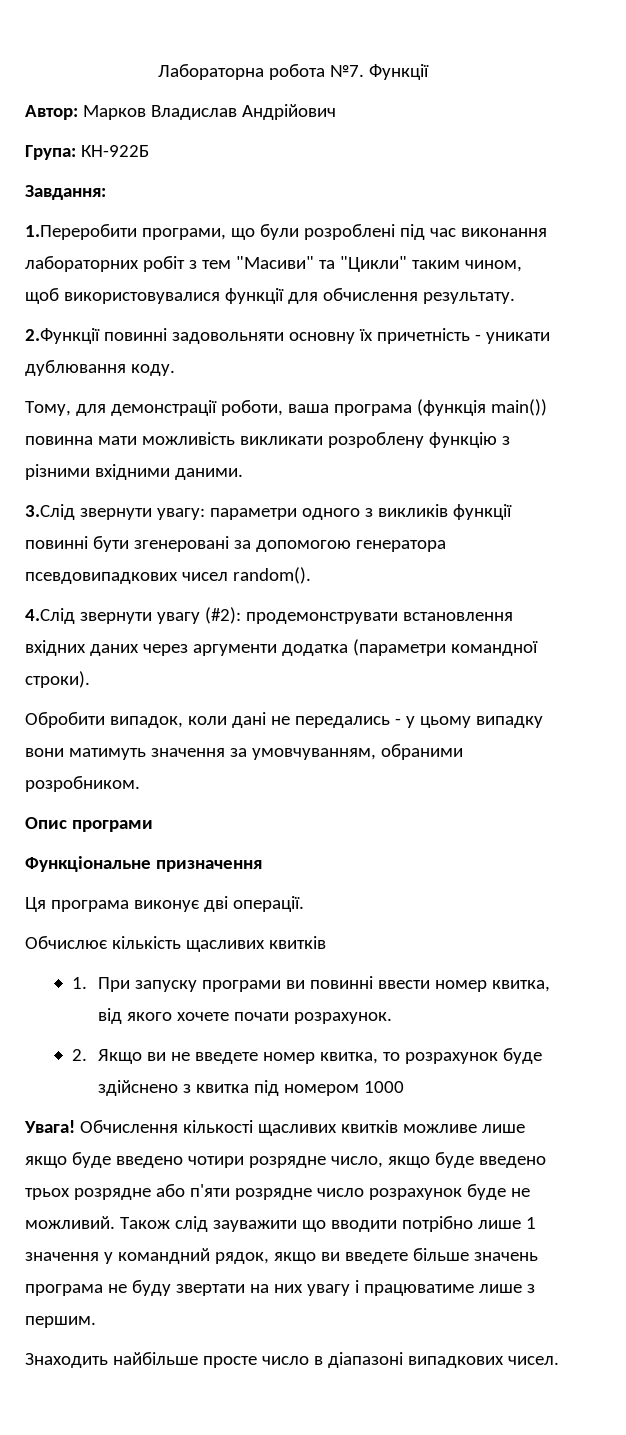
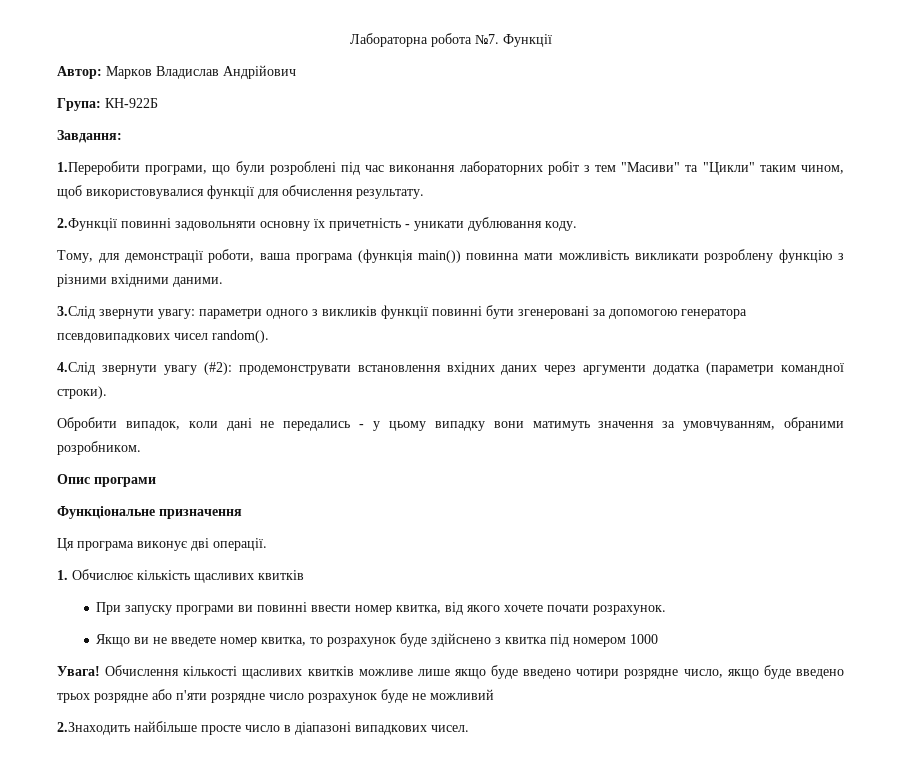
- Обчислює кількість щасливих квитків
+ 1. Обчислює кількість щасливих квитків
- 1. При запуску програми ви повинні ввести номер квитка, від якого хочете почати розрахунок.
+ При запуску програми ви повинні ввести номер квитка, від якого хочете почати розрахунок.
- 2. Якщо ви не введете номер квитка, то розрахунок буде здійснено з квитка під номером 1000
+ Якщо ви не введете номер квитка, то розрахунок буде здійснено з квитка під номером 1000
- Обчислення кількості щасливих квитків можливе лише якщо буде введено чотири розрядне число, якщо буде введено трьох розрядне або п'яти розрядне число розрахунок буде не можливий. Також слід зауважити що вводити потрібно лише 1 значення у командний рядок, якщо ви введете більше значень програма не буду звертати на них увагу і працюватиме лише з першим.
- Знаходить найбільше просте число в діапазоні випадкових чисел.
+ Обчислення кількості щасливих квитків можливе лише якщо буде введено чотири розрядне число, якщо буде введено трьох розрядне або п'яти розрядне число розрахунок буде не можливий
+ 2.Знаходить найбільше просте число в діапазоні випадкових чисел.

